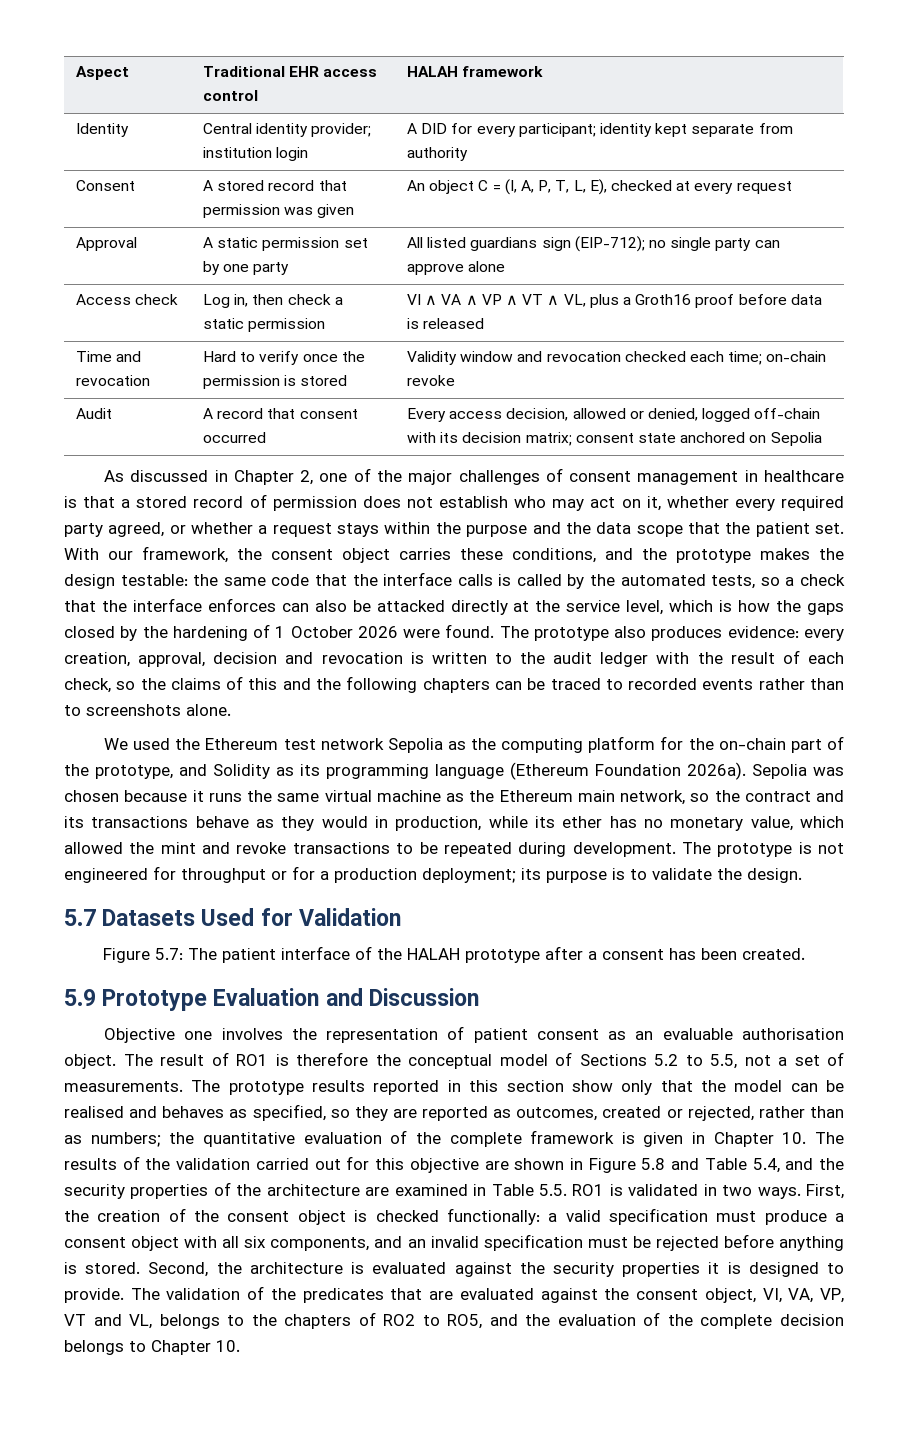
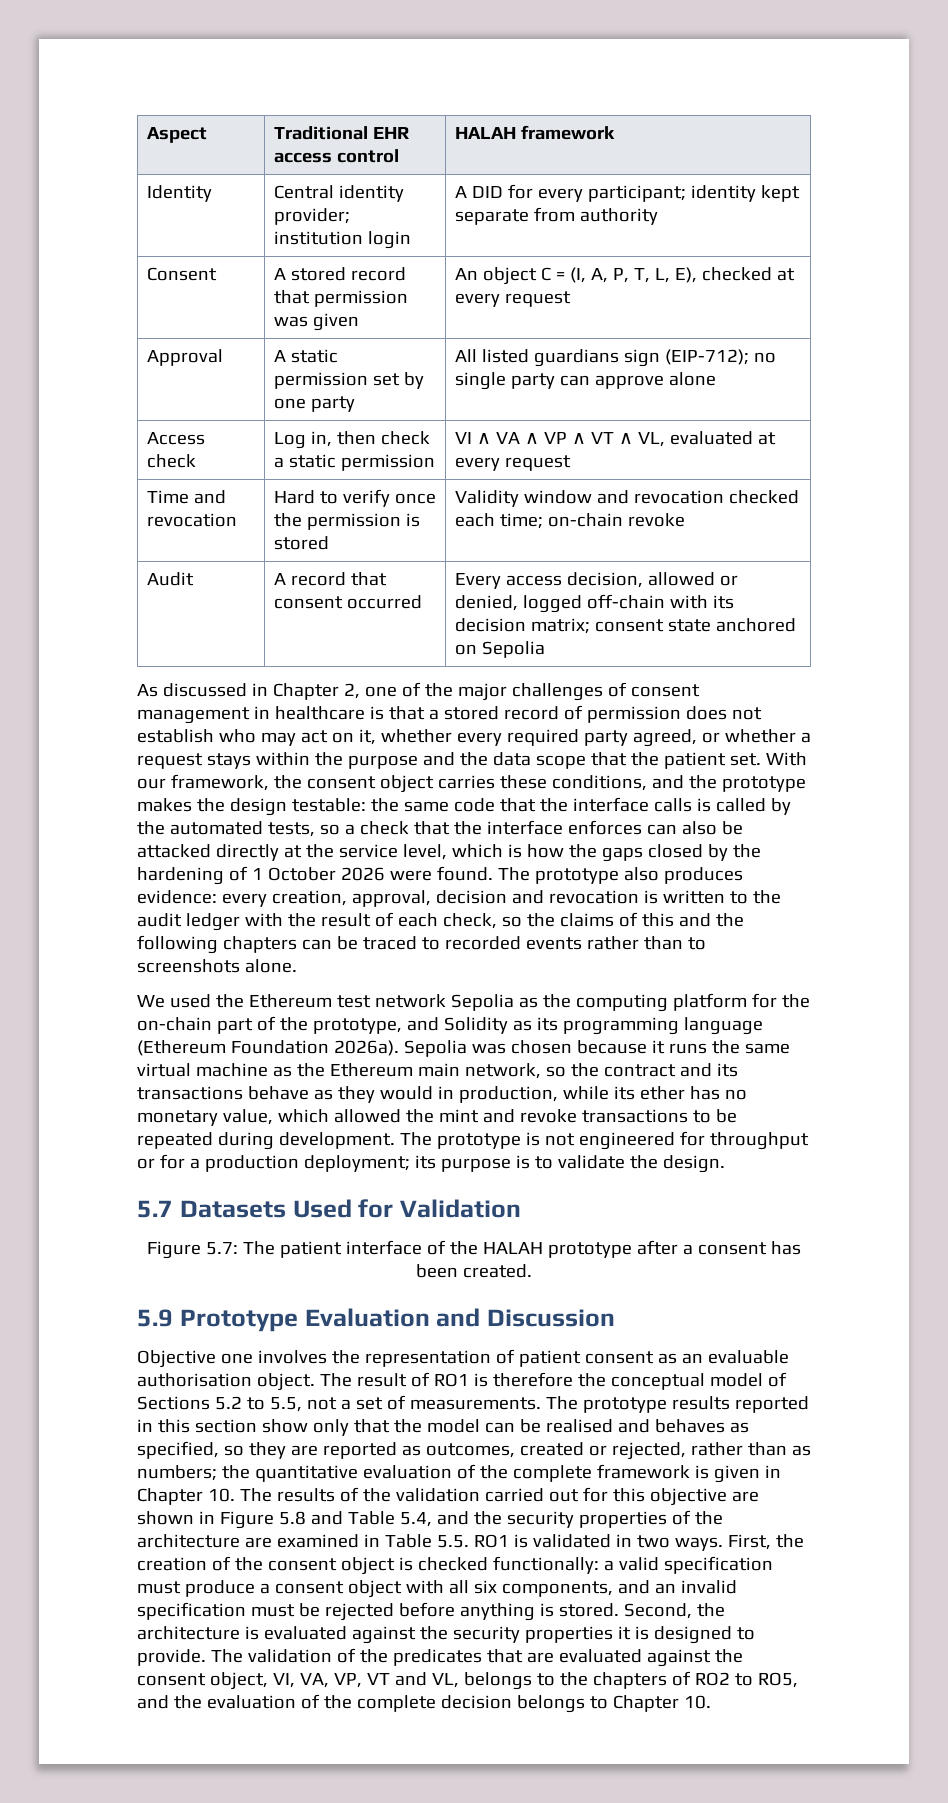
- Access check | Log in, then check a static permission | VI ∧ VA ∧ VP ∧ VT ∧ VL, plus a Groth16 proof before data is released
+ Access check | Log in, then check a static permission | VI ∧ VA ∧ VP ∧ VT ∧ VL, evaluated at every request

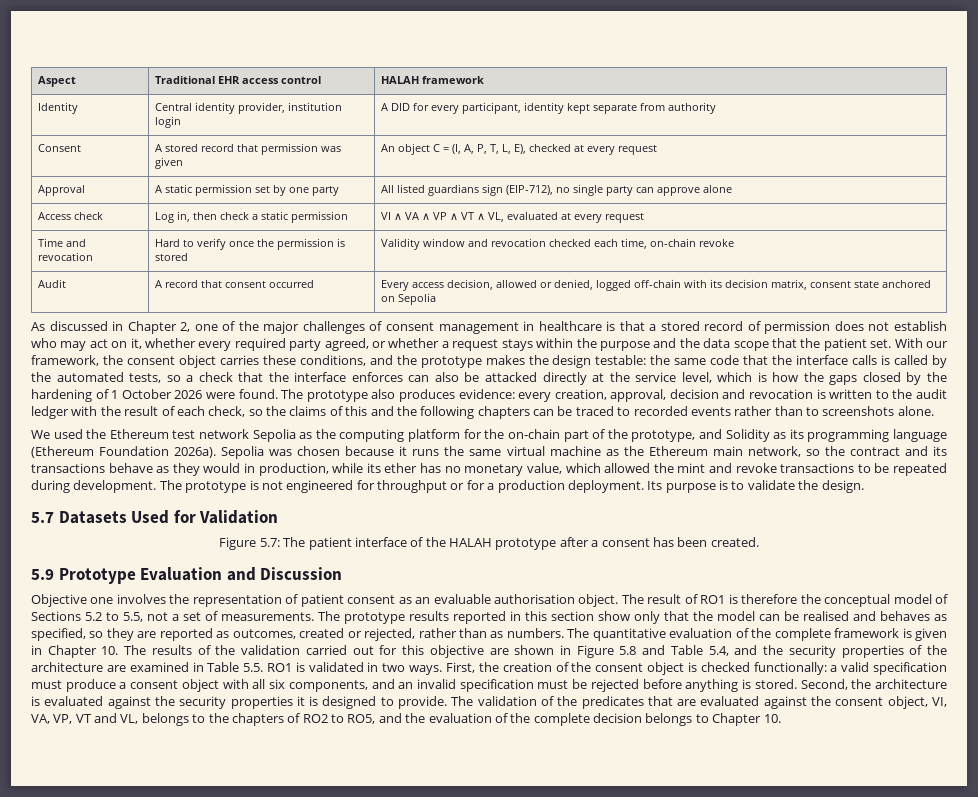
- Identity | Central identity provider; institution login | A DID for every participant; identity kept separate from authority
+ Identity | Central identity provider, institution login | A DID for every participant, identity kept separate from authority
- Approval | A static permission set by one party | All listed guardians sign (EIP-712); no single party can approve alone
+ Approval | A static permission set by one party | All listed guardians sign (EIP-712), no single party can approve alone
- Time and revocation | Hard to verify once the permission is stored | Validity window and revocation checked each time; on-chain revoke
+ Time and revocation | Hard to verify once the permission is stored | Validity window and revocation checked each time, on-chain revoke
- Audit | A record that consent occurred | Every access decision, allowed or denied, logged off-chain with its decision matrix; consent state anchored on Sepolia
+ Audit | A record that consent occurred | Every access decision, allowed or denied, logged off-chain with its decision matrix, consent state anchored on Sepolia
- The prototype is not engineered for throughput or for a production deployment; its purpose is to validate the design.
+ The prototype is not engineered for throughput or for a production deployment. Its purpose is to validate the design.
- The prototype results reported in this section show only that the model can be realised and behaves as specified, so they are reported as outcomes, created or rejected, rather than as numbers; the quantitative evaluation of the complete framework is given in Chapter 10. The results of the validation carried out for this objective are shown in Figure 5.8 and Table 5.4, and the security properties of the architecture are examined in Table 5.5. RO1 is validated in two ways.
+ The prototype results reported in this section show only that the model can be realised and behaves as specified, so they are reported as outcomes, created or rejected, rather than as numbers. The quantitative evaluation of the complete framework is given in Chapter 10. The results of the validation carried out for this objective are shown in Figure 5.8 and Table 5.4, and the security properties of the architecture are examined in Table 5.5. RO1 is validated in two ways.

